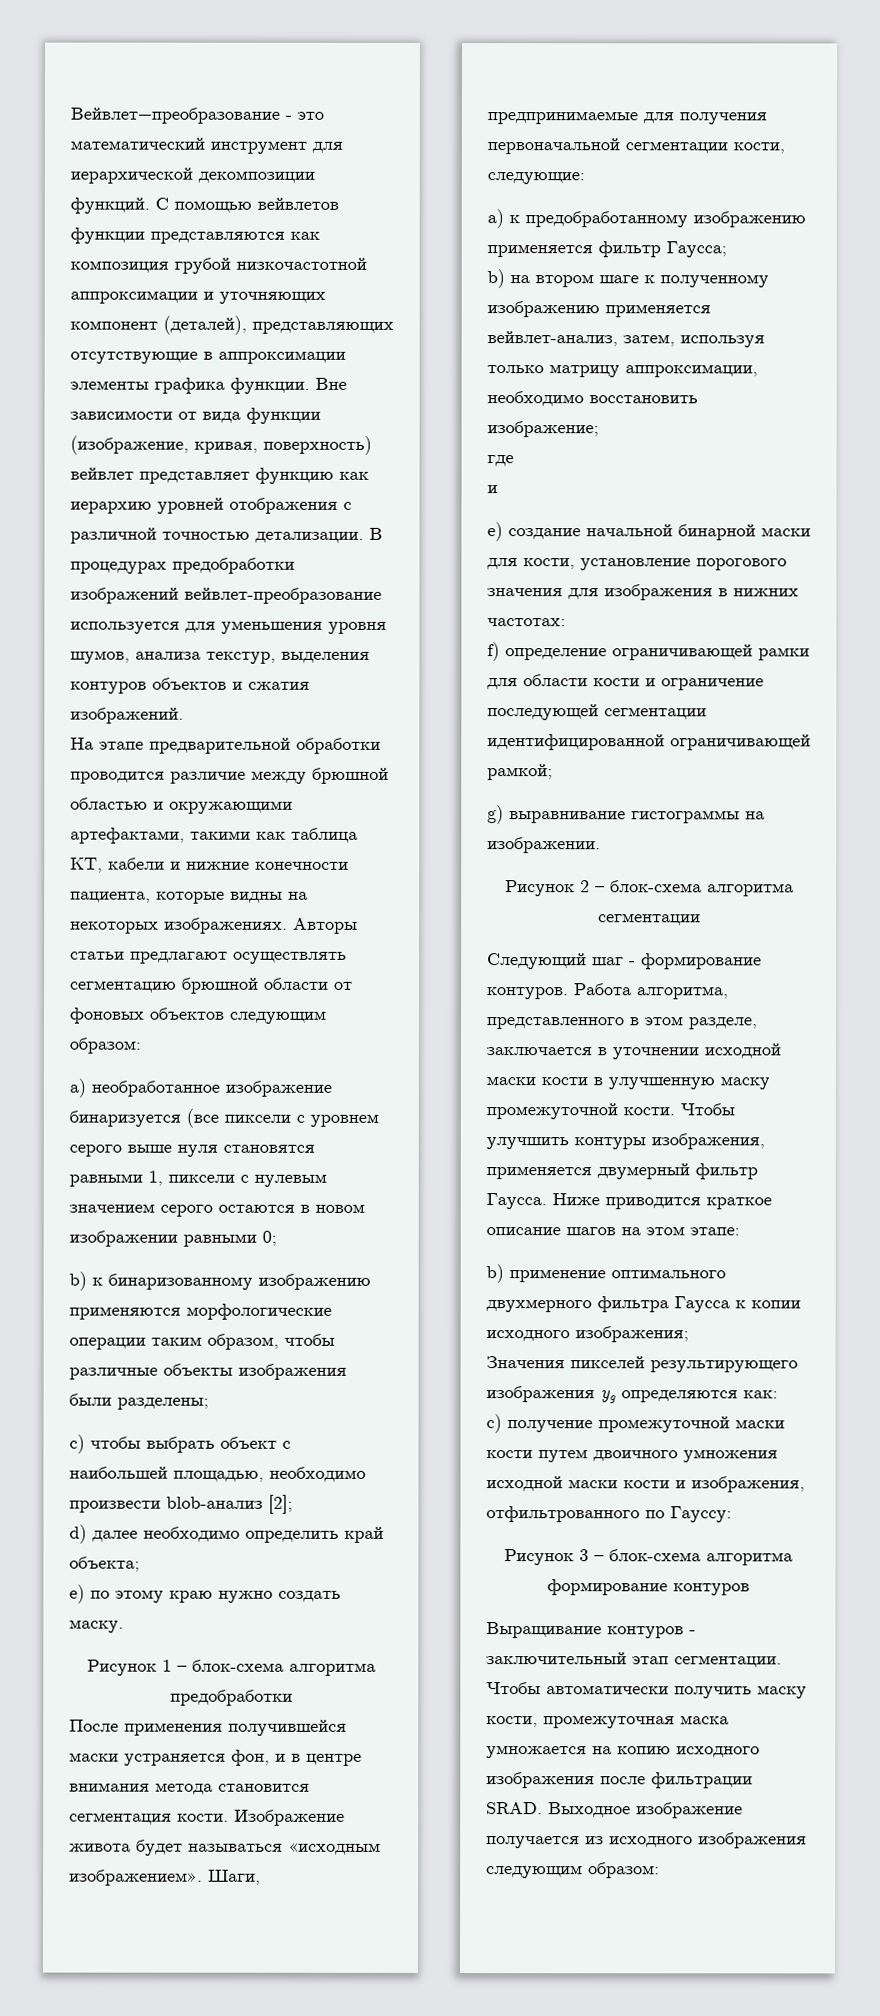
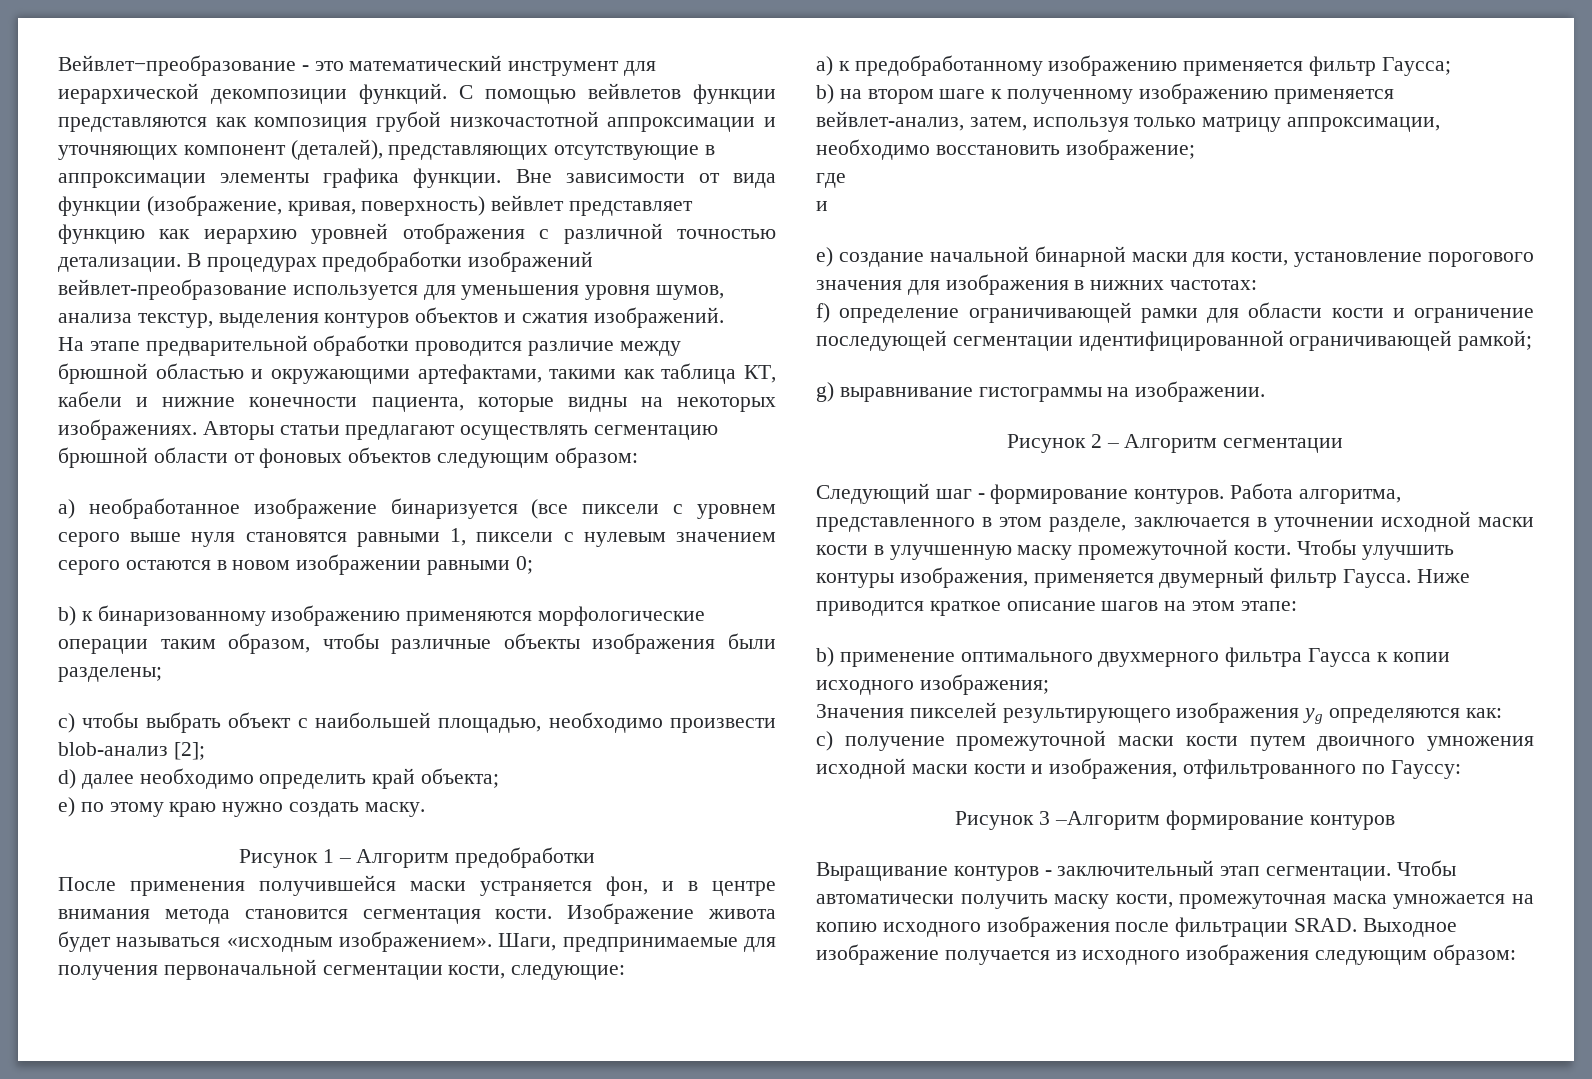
- Рисунок 1 – блок-схема алгоритма предобработки
+ Рисунок 1 – Алгоритм предобработки
- Рисунок 2 – блок-схема алгоритма сегментации
+ Рисунок 2 – Алгоритм сегментации
- Рисунок 3 – блок-схема алгоритма формирование контуров
+ Рисунок 3 –Алгоритм формирование контуров

